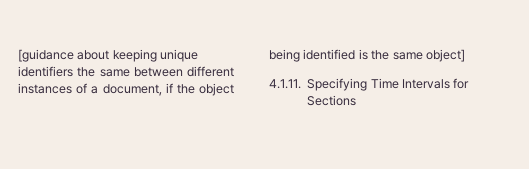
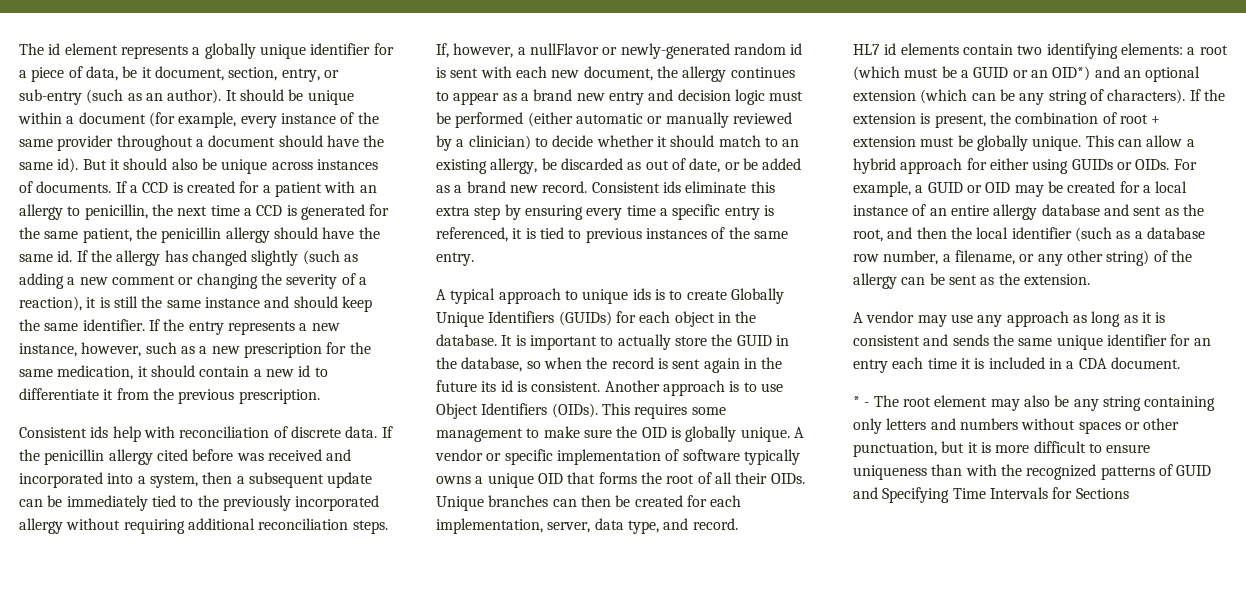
- [guidance about keeping unique identifiers the same between different instances of a document, if the object being identified is the same object]
- 4.1.11. Specifying Time Intervals for Sections
+ The id element represents a globally unique identifier for a piece of data, be it document, section, entry, or sub-entry (such as an author). It should be unique within a document (for example, every instance of the same provider throughout a document should have the same id). But it should also be unique across instances of documents. If a CCD is created for a patient with an allergy to penicillin, the next time a CCD is generated for the same patient, the penicillin allergy should have the same id. If the allergy has changed slightly (such as adding a new comment or changing the severity of a reaction), it is still the same instance and should keep the same identifier. If the entry represents a new instance, however, such as a new prescription for the same medication, it should contain a new id to differentiate it from the previous prescription.
+ Consistent ids help with reconciliation of discrete data. If the penicillin allergy cited before was received and incorporated into a system, then a subsequent update can be immediately tied to the previously incorporated allergy without requiring additional reconciliation steps. If, however, a nullFlavor or newly-generated random id is sent with each new document, the allergy continues to appear as a brand new entry and decision logic must be performed (either automatic or manually reviewed by a clinician) to decide whether it should match to an existing allergy, be discarded as out of date, or be added as a brand new record. Consistent ids eliminate this extra step by ensuring every time a specific entry is referenced, it is tied to previous instances of the same entry.
+ A typical approach to unique ids is to create Globally Unique Identifiers (GUIDs) for each object in the database. It is important to actually store the GUID in the database, so when the record is sent again in the future its id is consistent. Another approach is to use Object Identifiers (OIDs). This requires some management to make sure the OID is globally unique. A vendor or specific implementation of software typically owns a unique OID that forms the root of all their OIDs. Unique branches can then be created for each implementation, server, data type, and record.
+ HL7 id elements contain two identifying elements: a root (which must be a GUID or an OID*) and an optional extension (which can be any string of characters). If the extension is present, the combination of root + extension must be globally unique. This can allow a hybrid approach for either using GUIDs or OIDs. For example, a GUID or OID may be created for a local instance of an entire allergy database and sent as the root, and then the local identifier (such as a database row number, a filename, or any other string) of the allergy can be sent as the extension.
+ A vendor may use any approach as long as it is consistent and sends the same unique identifier for an entry each time it is included in a CDA document.
+ * - The root element may also be any string containing only letters and numbers without spaces or other punctuation, but it is more difficult to ensure uniqueness than with the recognized patterns of GUID and Specifying Time Intervals for Sections

